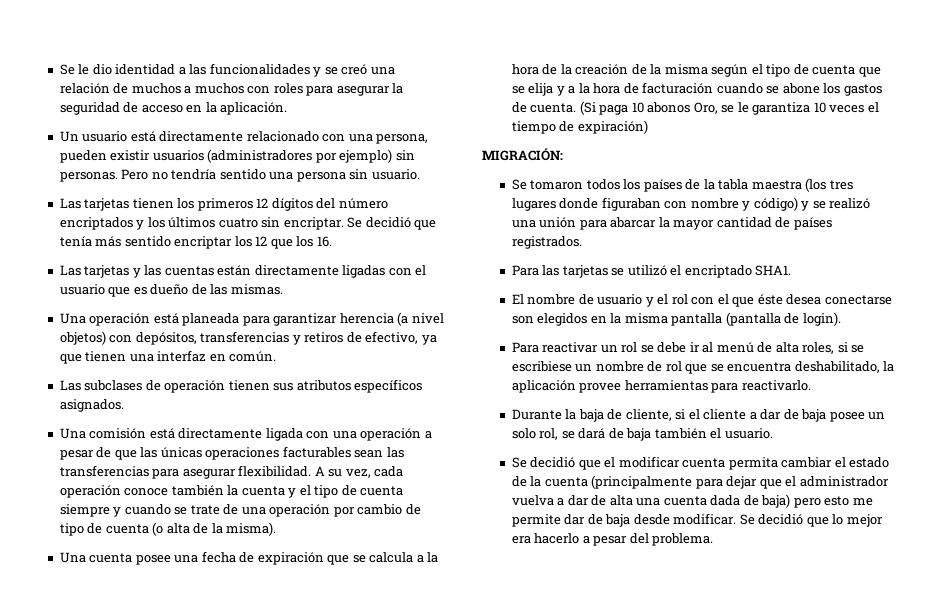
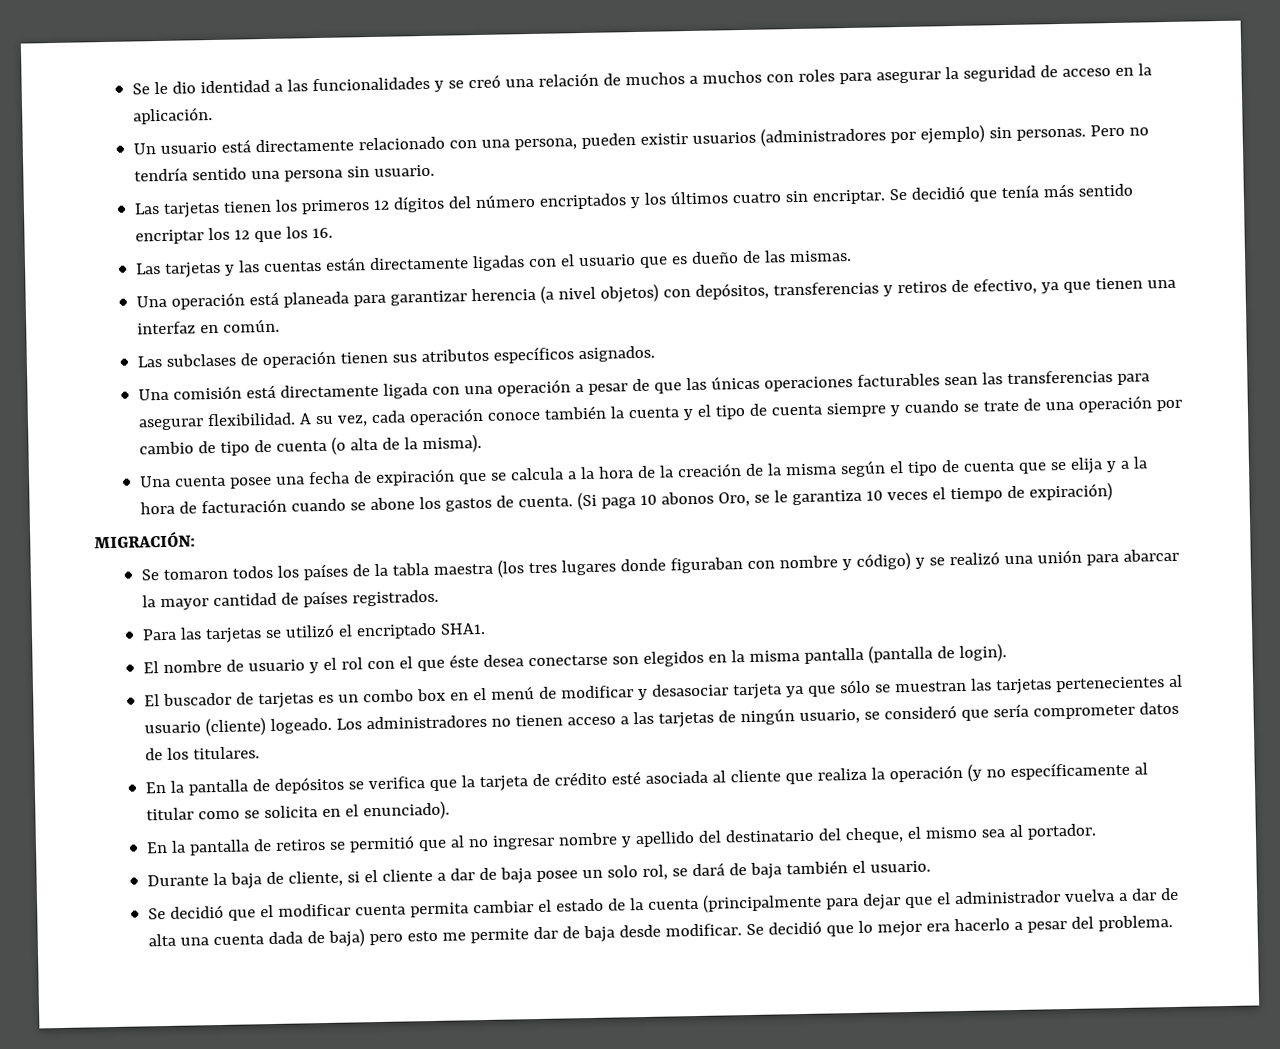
- Para reactivar un rol se debe ir al menú de alta roles, si se escribiese un nombre de rol que se encuentra deshabilitado, la aplicación provee herramientas para reactivarlo.
+ El buscador de tarjetas es un combo box en el menú de modificar y desasociar tarjeta ya que sólo se muestran las tarjetas pertenecientes al usuario (cliente) logeado. Los administradores no tienen acceso a las tarjetas de ningún usuario, se consideró que sería comprometer datos de los titulares.
+ En la pantalla de depósitos se verifica que la tarjeta de crédito esté asociada al cliente que realiza la operación (y no específicamente al titular como se solicita en el enunciado).
+ En la pantalla de retiros se permitió que al no ingresar nombre y apellido del destinatario del cheque, el mismo sea al portador.

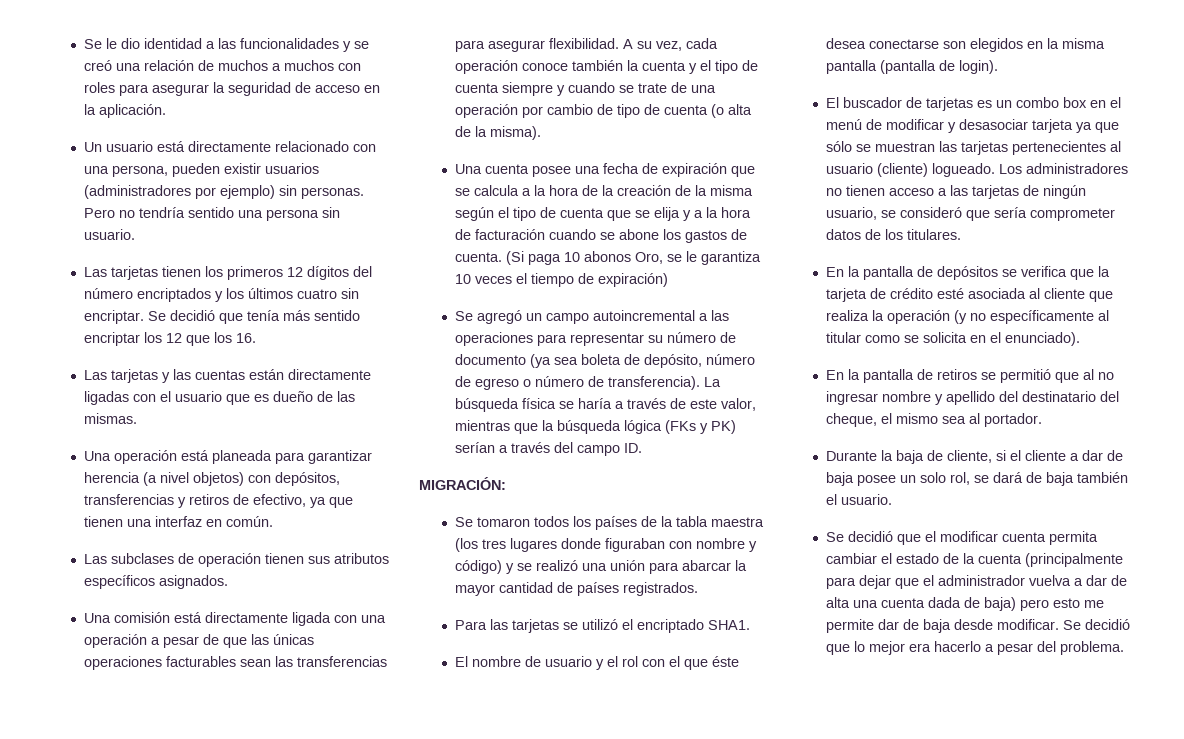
+ Se agregó un campo autoincremental a las operaciones para representar su número de documento (ya sea boleta de depósito, número de egreso o número de transferencia). La búsqueda física se haría a través de este valor, mientras que la búsqueda lógica (FKs y PK) serían a través del campo ID.
- El buscador de tarjetas es un combo box en el menú de modificar y desasociar tarjeta ya que sólo se muestran las tarjetas pertenecientes al usuario (cliente) logeado.
+ El buscador de tarjetas es un combo box en el menú de modificar y desasociar tarjeta ya que sólo se muestran las tarjetas pertenecientes al usuario (cliente) logueado.

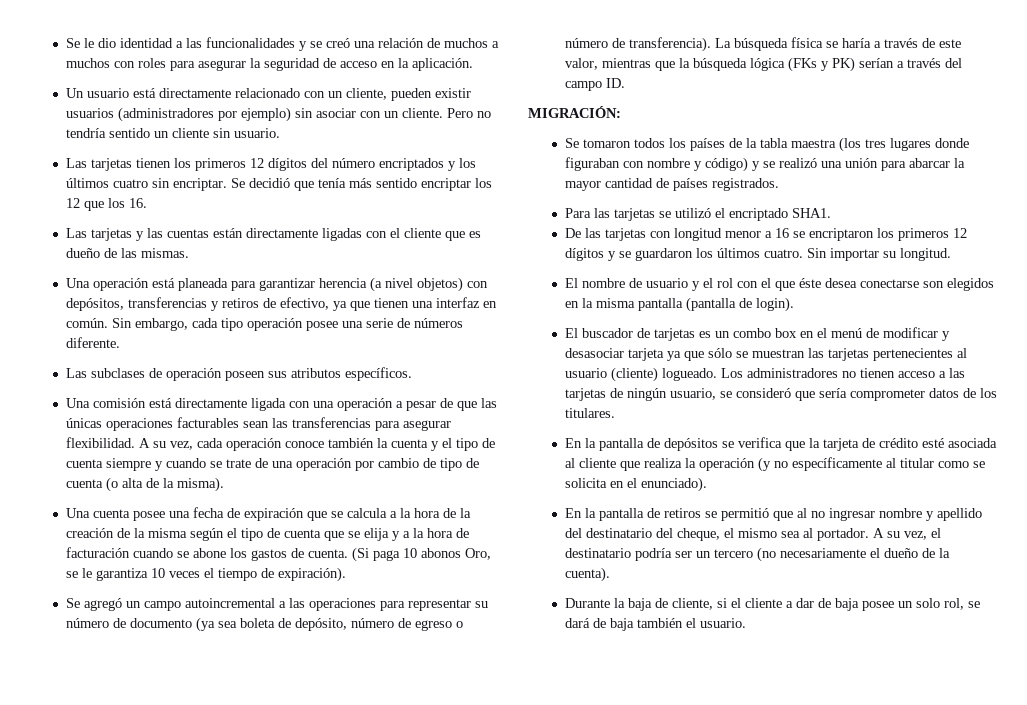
- Un usuario está directamente relacionado con una persona, pueden existir usuarios (administradores por ejemplo) sin personas.
+ Un usuario está directamente relacionado con un cliente, pueden existir usuarios (administradores por ejemplo) sin asociar con un cliente.
- Pero no tendría sentido una persona sin usuario.
+ Pero no tendría sentido un cliente sin usuario.
- Las tarjetas y las cuentas están directamente ligadas con el usuario que es dueño de las mismas.
+ Las tarjetas y las cuentas están directamente ligadas con el cliente que es dueño de las mismas.
+ Sin embargo, cada tipo operación posee una serie de números diferente.
- Las subclases de operación tienen sus atributos específicos asignados.
+ Las subclases de operación poseen sus atributos específicos.
- (Si paga 10 abonos Oro, se le garantiza 10 veces el tiempo de expiración)
+ (Si paga 10 abonos Oro, se le garantiza 10 veces el tiempo de expiración).
+ De las tarjetas con longitud menor a 16 se encriptaron los primeros 12 dígitos y se guardaron los últimos cuatro. Sin importar su longitud.
+ A su vez, el destinatario podría ser un tercero (no necesariamente el dueño de la cuenta).
- Se decidió que el modificar cuenta permita cambiar el estado de la cuenta (principalmente para dejar que el administrador vuelva a dar de alta una cuenta dada de baja) pero esto me permite dar de baja desde modificar. Se decidió que lo mejor era hacerlo a pesar del problema.

